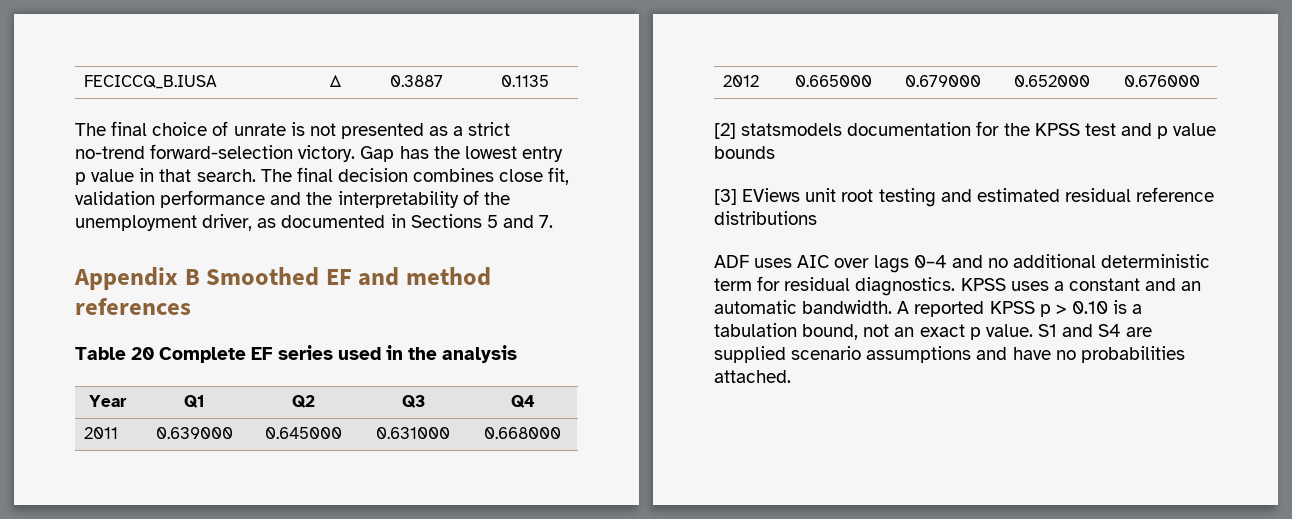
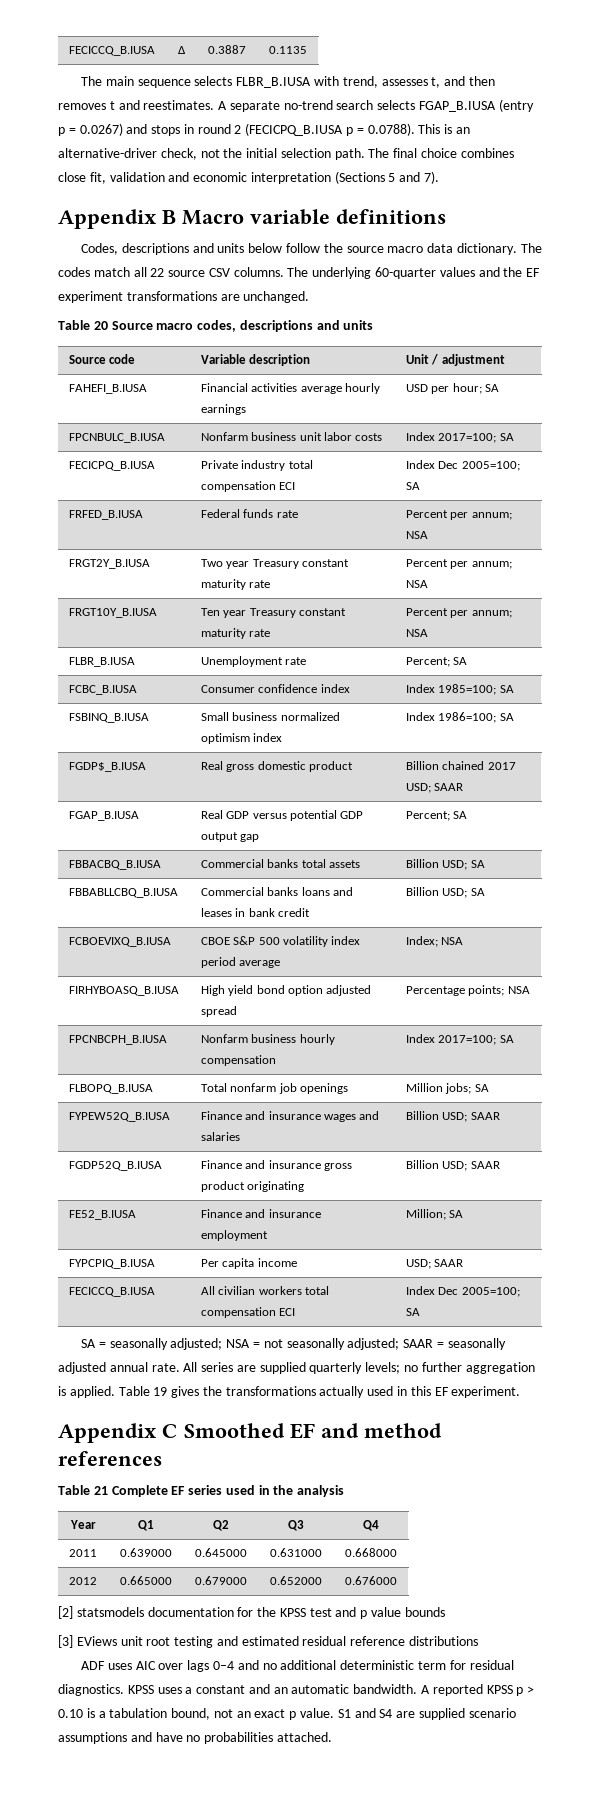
- The final choice of unrate is not presented as a strict no-trend forward-selection victory. Gap has the lowest entry p value in that search. The final decision combines close fit, validation performance and the interpretability of the unemployment driver, as documented in Sections 5 and 7.
+ The main sequence selects FLBR_B.IUSA with trend, assesses t, and then removes t and reestimates. A separate no-trend search selects FGAP_B.IUSA (entry p = 0.0267) and stops in round 2 (FECICPQ_B.IUSA p = 0.0788). This is an alternative-driver check, not the initial selection path. The final choice combines close fit, validation and economic interpretation (Sections 5 and 7).
- Appendix B Smoothed EF and method references
+ Appendix B Macro variable definitions
+ Codes, descriptions and units below follow the source macro data dictionary. The codes match all 22 source CSV columns. The underlying 60-quarter values and the EF experiment transformations are unchanged.
+ Table 20 Source macro codes, descriptions and units
+ Source code | Variable description | Unit / adjustment
+ FAHEFI_B.IUSA | Financial activities average hourly earnings | USD per hour; SA
+ FPCNBULC_B.IUSA | Nonfarm business unit labor costs | Index 2017=100; SA
+ FECICPQ_B.IUSA | Private industry total compensation ECI | Index Dec 2005=100; SA
+ FRFED_B.IUSA | Federal funds rate | Percent per annum; NSA
+ FRGT2Y_B.IUSA | Two year Treasury constant maturity rate | Percent per annum; NSA
+ FRGT10Y_B.IUSA | Ten year Treasury constant maturity rate | Percent per annum; NSA
+ FLBR_B.IUSA | Unemployment rate | Percent; SA
+ FCBC_B.IUSA | Consumer confidence index | Index 1985=100; SA
+ FSBINQ_B.IUSA | Small business normalized optimism index | Index 1986=100; SA
+ FGDP$_B.IUSA | Real gross domestic product | Billion chained 2017 USD; SAAR
+ FGAP_B.IUSA | Real GDP versus potential GDP output gap | Percent; SA
+ FBBACBQ_B.IUSA | Commercial banks total assets | Billion USD; SA
+ FBBABLLCBQ_B.IUSA | Commercial banks loans and leases in bank credit | Billion USD; SA
+ FCBOEVIXQ_B.IUSA | CBOE S&P 500 volatility index period average | Index; NSA
+ FIRHYBOASQ_B.IUSA | High yield bond option adjusted spread | Percentage points; NSA
+ FPCNBCPH_B.IUSA | Nonfarm business hourly compensation | Index 2017=100; SA
+ FLBOPQ_B.IUSA | Total nonfarm job openings | Million jobs; SA
+ FYPEW52Q_B.IUSA | Finance and insurance wages and salaries | Billion USD; SAAR
+ FGDP52Q_B.IUSA | Finance and insurance gross product originating | Billion USD; SAAR
+ FE52_B.IUSA | Finance and insurance employment | Million; SA
+ FYPCPIQ_B.IUSA | Per capita income | USD; SAAR
+ FECICCQ_B.IUSA | All civilian workers total compensation ECI | Index Dec 2005=100; SA
+ SA = seasonally adjusted; NSA = not seasonally adjusted; SAAR = seasonally adjusted annual rate. All series are supplied quarterly levels; no further aggregation is applied. Table 19 gives the transformations actually used in this EF experiment.
+ Appendix C Smoothed EF and method references
- Table 20 Complete EF series used in the analysis
+ Table 21 Complete EF series used in the analysis

